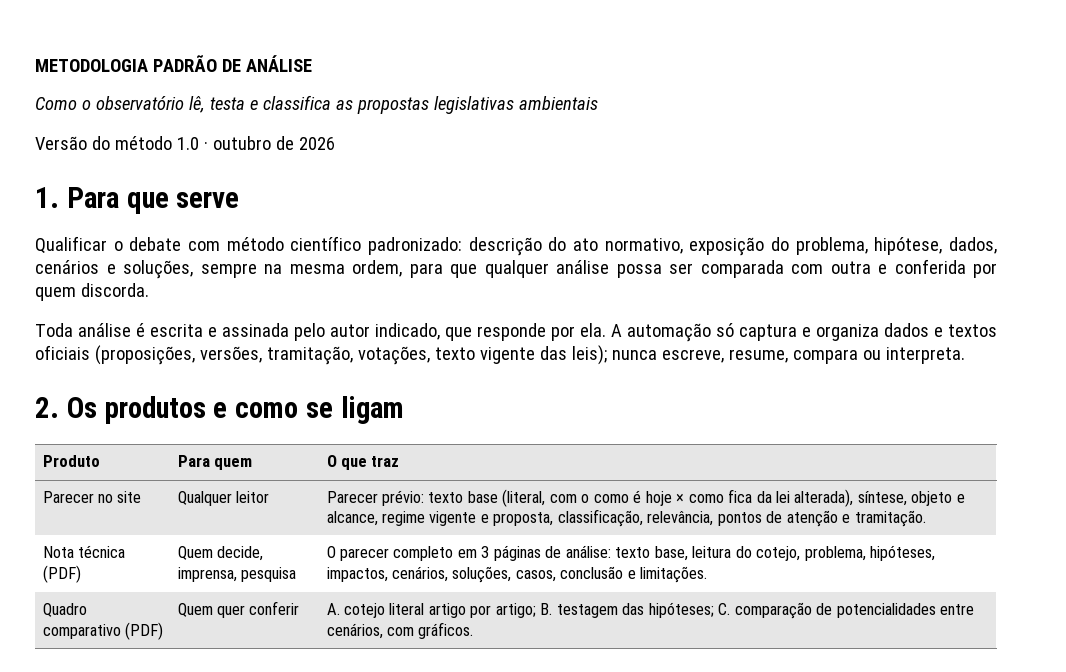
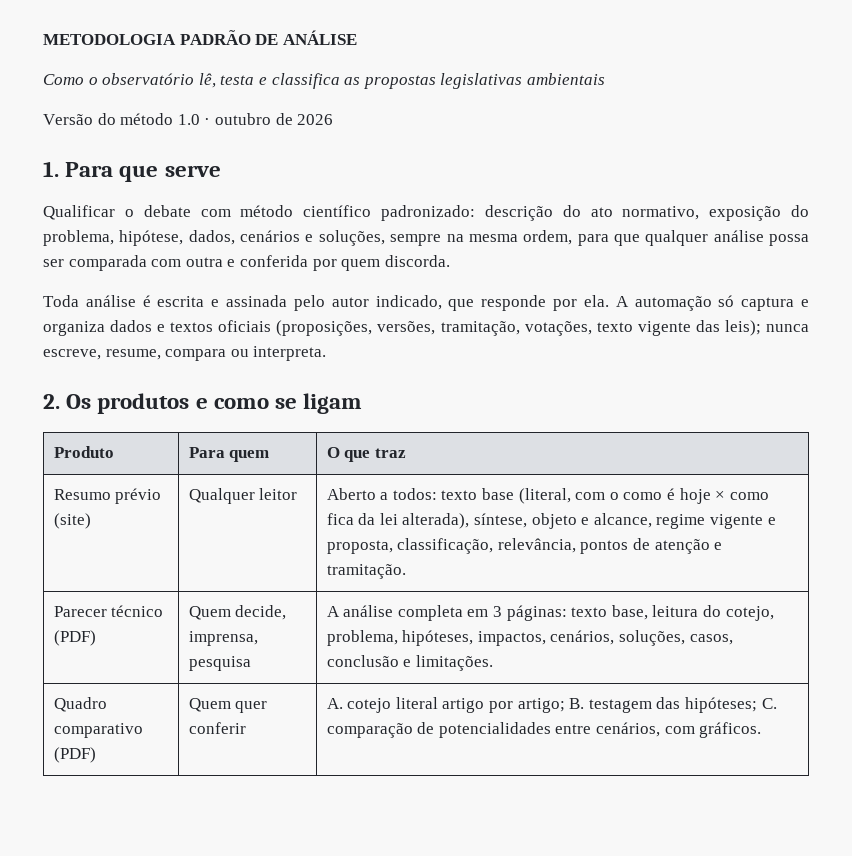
- Parecer no site | Qualquer leitor | Parecer prévio: texto base (literal, com o como é hoje × como fica da lei alterada), síntese, objeto e alcance, regime vigente e proposta, classificação, relevância, pontos de atenção e tramitação.
+ Resumo prévio (site) | Qualquer leitor | Aberto a todos: texto base (literal, com o como é hoje × como fica da lei alterada), síntese, objeto e alcance, regime vigente e proposta, classificação, relevância, pontos de atenção e tramitação.
- Nota técnica (PDF) | Quem decide, imprensa, pesquisa | O parecer completo em 3 páginas de análise: texto base, leitura do cotejo, problema, hipóteses, impactos, cenários, soluções, casos, conclusão e limitações.
+ Parecer técnico (PDF) | Quem decide, imprensa, pesquisa | A análise completa em 3 páginas: texto base, leitura do cotejo, problema, hipóteses, impactos, cenários, soluções, casos, conclusão e limitações.

